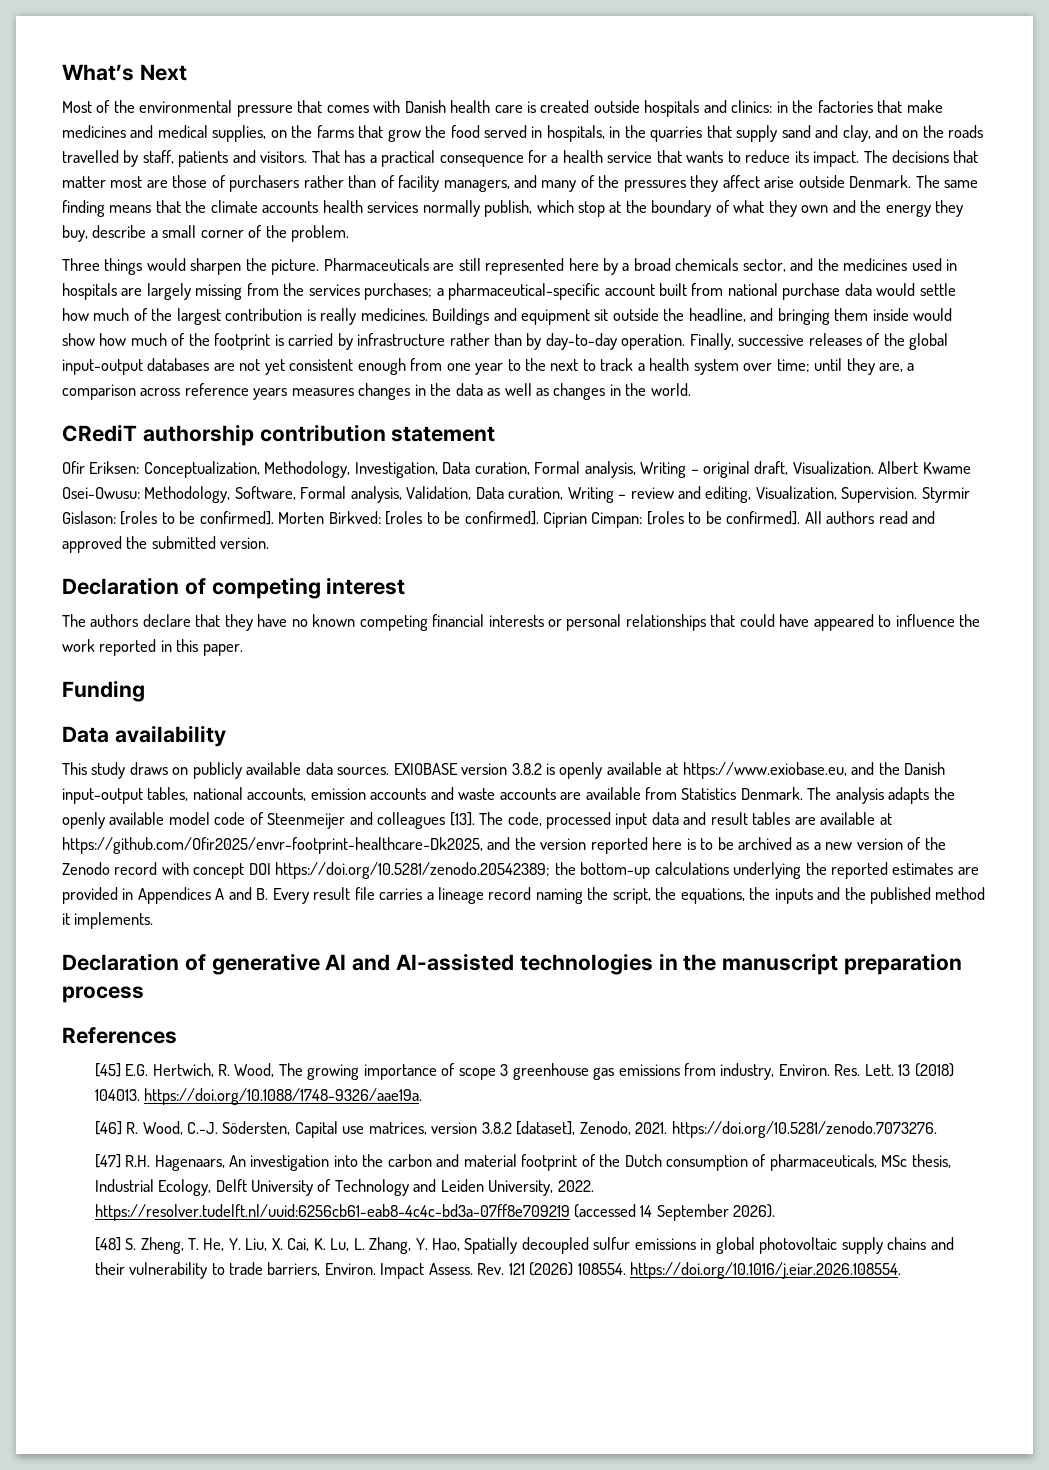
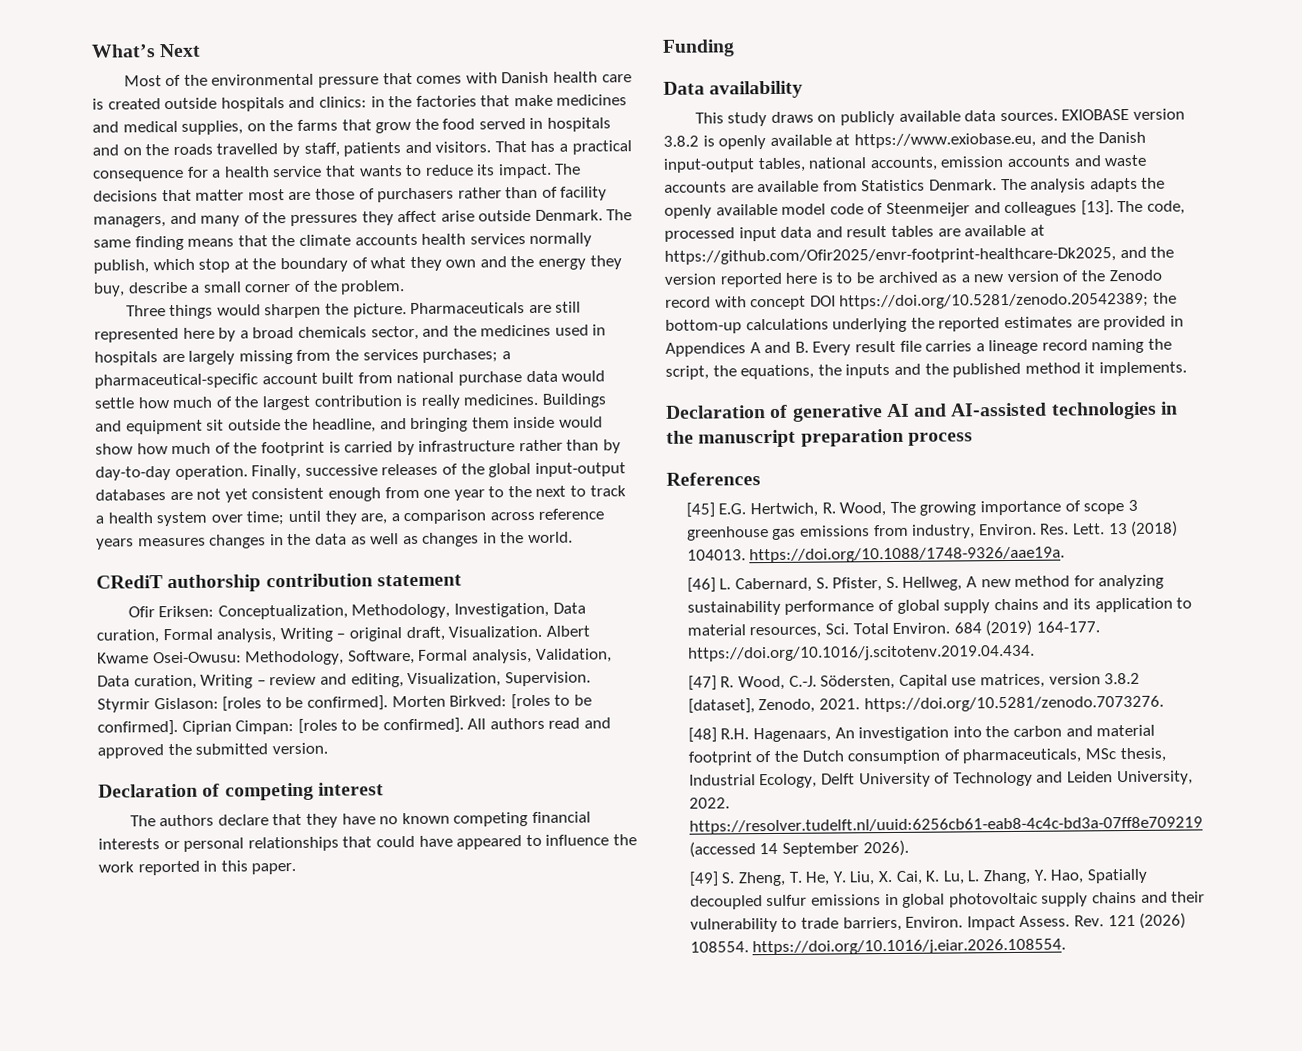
- Most of the environmental pressure that comes with Danish health care is created outside hospitals and clinics: in the factories that make medicines and medical supplies, on the farms that grow the food served in hospitals, in the quarries that supply sand and clay, and on the roads travelled by staff, patients and visitors.
+ Most of the environmental pressure that comes with Danish health care is created outside hospitals and clinics: in the factories that make medicines and medical supplies, on the farms that grow the food served in hospitals and on the roads travelled by staff, patients and visitors.
- [46] R. Wood, C.-J. Södersten, Capital use matrices, version 3.8.2 [dataset], Zenodo, 2021. https://doi.org/10.5281/zenodo.7073276.
+ [46] L. Cabernard, S. Pfister, S. Hellweg, A new method for analyzing sustainability performance of global supply chains and its application to material resources, Sci. Total Environ. 684 (2019) 164-177. https://doi.org/10.1016/j.scitotenv.2019.04.434.
+ [47] R. Wood, C.-J. Södersten, Capital use matrices, version 3.8.2 [dataset], Zenodo, 2021. https://doi.org/10.5281/zenodo.7073276.
- [47] R.H. Hagenaars, An investigation into the carbon and material footprint of the Dutch consumption of pharmaceuticals, MSc thesis, Industrial Ecology, Delft University of Technology and Leiden University, 2022. https://resolver.tudelft.nl/uuid:6256cb61-eab8-4c4c-bd3a-07ff8e709219 (accessed 14 September 2026).
+ [48] R.H. Hagenaars, An investigation into the carbon and material footprint of the Dutch consumption of pharmaceuticals, MSc thesis, Industrial Ecology, Delft University of Technology and Leiden University, 2022. https://resolver.tudelft.nl/uuid:6256cb61-eab8-4c4c-bd3a-07ff8e709219 (accessed 14 September 2026).
- [48] S. Zheng, T. He, Y. Liu, X. Cai, K. Lu, L. Zhang, Y. Hao, Spatially decoupled sulfur emissions in global photovoltaic supply chains and their vulnerability to trade barriers, Environ.
+ [49] S. Zheng, T. He, Y. Liu, X. Cai, K. Lu, L. Zhang, Y. Hao, Spatially decoupled sulfur emissions in global photovoltaic supply chains and their vulnerability to trade barriers, Environ.

